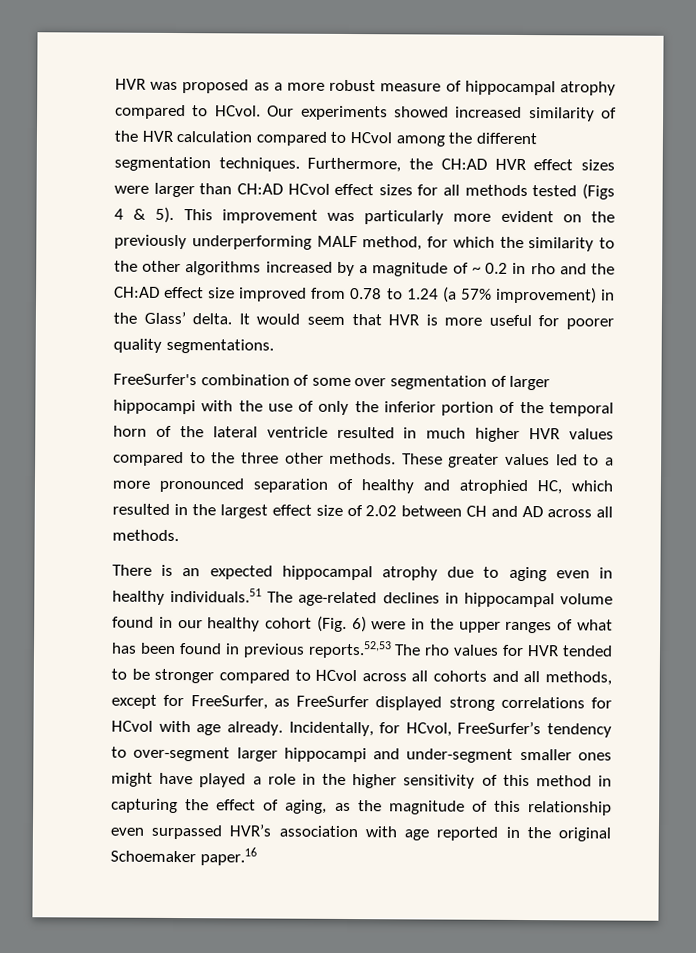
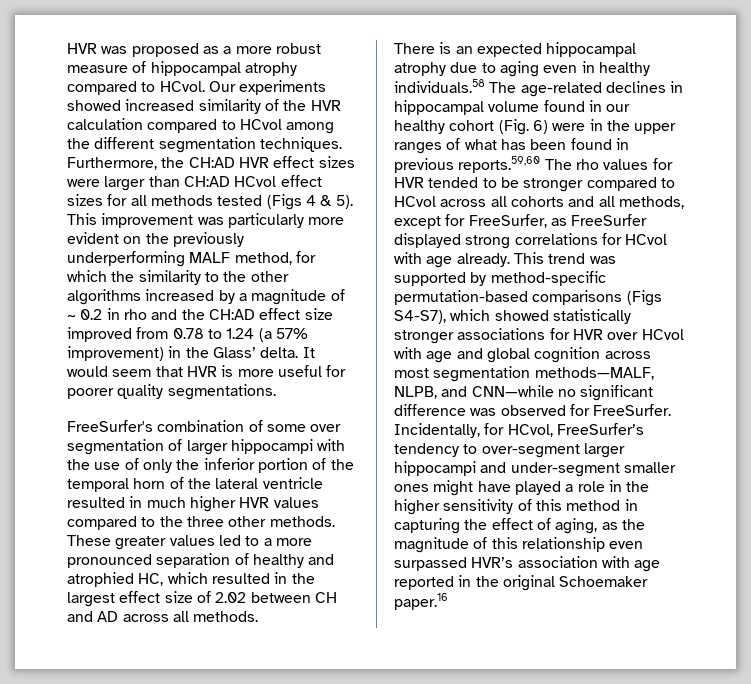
- There is an expected hippocampal atrophy due to aging even in healthy individuals.51 The age-related declines in hippocampal volume found in our healthy cohort (Fig. 6) were in the upper ranges of what has been found in previous reports.52,53 The rho values for HVR tended to be stronger compared to HCvol across all cohorts and all methods, except for FreeSurfer, as FreeSurfer displayed strong correlations for HCvol with age already.
+ There is an expected hippocampal atrophy due to aging even in healthy individuals.58 The age-related declines in hippocampal volume found in our healthy cohort (Fig. 6) were in the upper ranges of what has been found in previous reports.59,60 The rho values for HVR tended to be stronger compared to HCvol across all cohorts and all methods, except for FreeSurfer, as FreeSurfer displayed strong correlations for HCvol with age already.
+ This trend was supported by method-specific permutation-based comparisons (Figs S4-S7), which showed statistically stronger associations for HVR over HCvol with age and global cognition across most segmentation methods—MALF, NLPB, and CNN—while no significant difference was observed for FreeSurfer.

